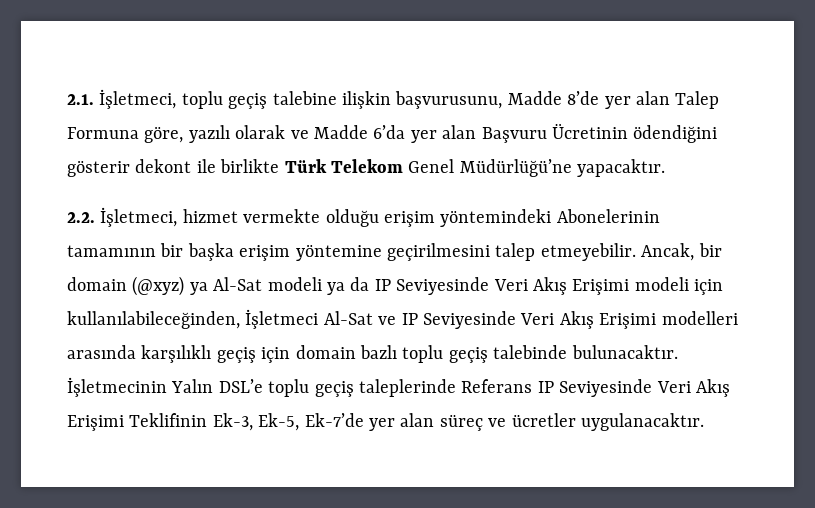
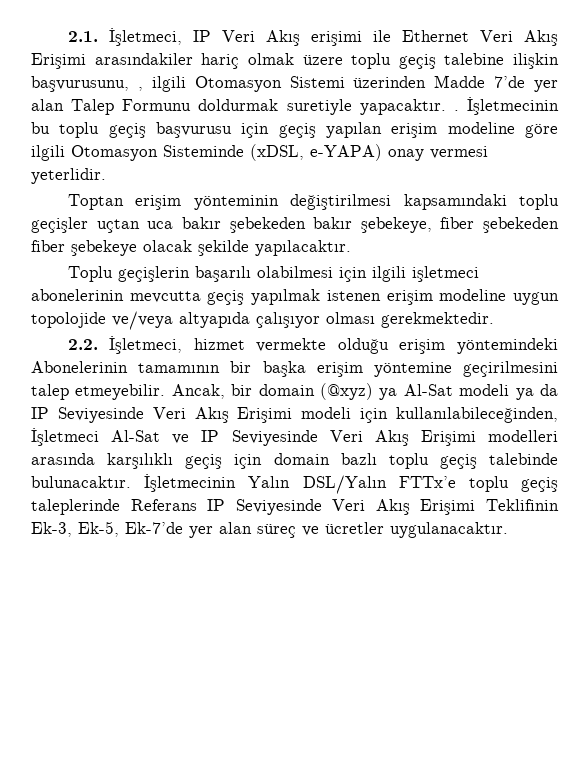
- 2.1. İşletmeci, toplu geçiş talebine ilişkin başvurusunu, Madde 8’de yer alan Talep Formuna göre, yazılı olarak ve Madde 6’da yer alan Başvuru Ücretinin ödendiğini gösterir dekont ile birlikte Türk Telekom Genel Müdürlüğü’ne yapacaktır.
+ 2.1. İşletmeci, IP Veri Akış erişimi ile Ethernet Veri Akış Erişimi arasındakiler hariç olmak üzere toplu geçiş talebine ilişkin başvurusunu, , ilgili Otomasyon Sistemi üzerinden Madde 7’de yer alan Talep Formunu doldurmak suretiyle yapacaktır. . İşletmecinin bu toplu geçiş başvurusu için geçiş yapılan erişim modeline göre ilgili Otomasyon Sisteminde (xDSL, e-YAPA) onay vermesi yeterlidir.
+ Toptan erişim yönteminin değiştirilmesi kapsamındaki toplu geçişler uçtan uca bakır şebekeden bakır şebekeye, fiber şebekeden fiber şebekeye olacak şekilde yapılacaktır.
+ Toplu geçişlerin başarılı olabilmesi için ilgili işletmeci abonelerinin mevcutta geçiş yapılmak istenen erişim modeline uygun topolojide ve/veya altyapıda çalışıyor olması gerekmektedir.
- İşletmecinin Yalın DSL’e toplu geçiş taleplerinde Referans IP Seviyesinde Veri Akış Erişimi Teklifinin Ek-3, Ek-5, Ek-7’de yer alan süreç ve ücretler uygulanacaktır.
+ İşletmecinin Yalın DSL/Yalın FTTx’e toplu geçiş taleplerinde Referans IP Seviyesinde Veri Akış Erişimi Teklifinin Ek-3, Ek-5, Ek-7’de yer alan süreç ve ücretler uygulanacaktır.

